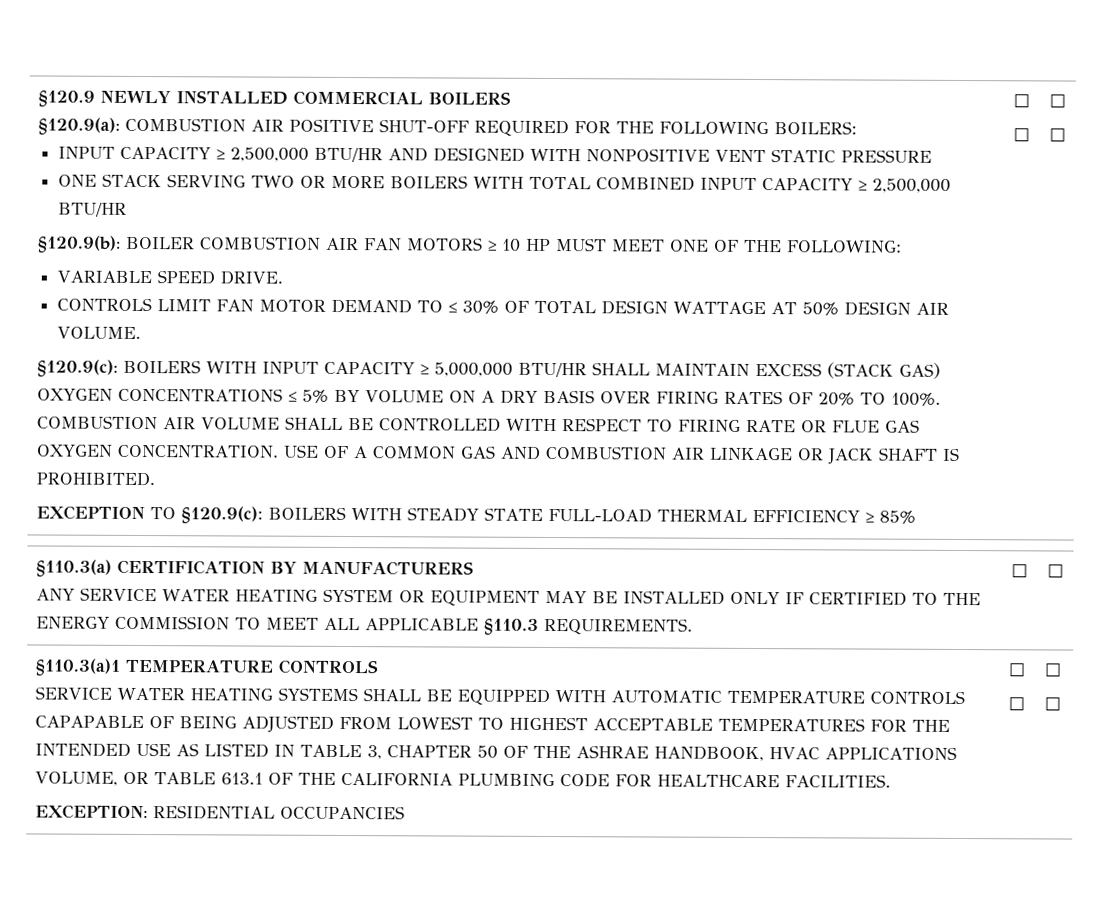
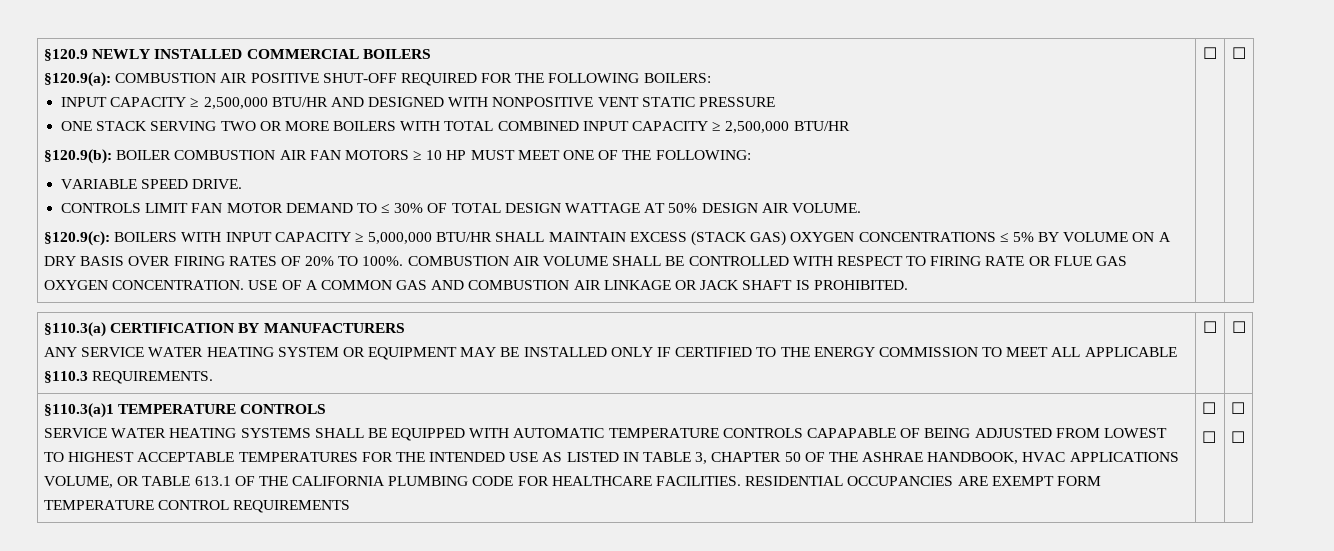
- USE OF A COMMON GAS AND COMBUSTION AIR LINKAGE OR JACK SHAFT IS PROHIBITED.
- EXCEPTION TO §120.9(c): BOILERS WITH STEADY STATE FULL-LOAD THERMAL EFFICIENCY ≥ 85% | ☐
- ☐ | ☐
- ☐
+ USE OF A COMMON GAS AND COMBUSTION AIR LINKAGE OR JACK SHAFT IS PROHIBITED. | ☐ | ☐
- SERVICE WATER HEATING SYSTEMS SHALL BE EQUIPPED WITH AUTOMATIC TEMPERATURE CONTROLS CAPAPABLE OF BEING ADJUSTED FROM LOWEST TO HIGHEST ACCEPTABLE TEMPERATURES FOR THE INTENDED USE AS LISTED IN TABLE 3, CHAPTER 50 OF THE ASHRAE HANDBOOK, HVAC APPLICATIONS VOLUME, OR TABLE 613.1 OF THE CALIFORNIA PLUMBING CODE FOR HEALTHCARE FACILITIES.
- EXCEPTION: RESIDENTIAL OCCUPANCIES
+ SERVICE WATER HEATING SYSTEMS SHALL BE EQUIPPED WITH AUTOMATIC TEMPERATURE CONTROLS CAPAPABLE OF BEING ADJUSTED FROM LOWEST TO HIGHEST ACCEPTABLE TEMPERATURES FOR THE INTENDED USE AS LISTED IN TABLE 3, CHAPTER 50 OF THE ASHRAE HANDBOOK, HVAC APPLICATIONS VOLUME, OR TABLE 613.1 OF THE CALIFORNIA PLUMBING CODE FOR HEALTHCARE FACILITIES. RESIDENTIAL OCCUPANCIES ARE EXEMPT FORM TEMPERATURE CONTROL REQUIREMENTS

